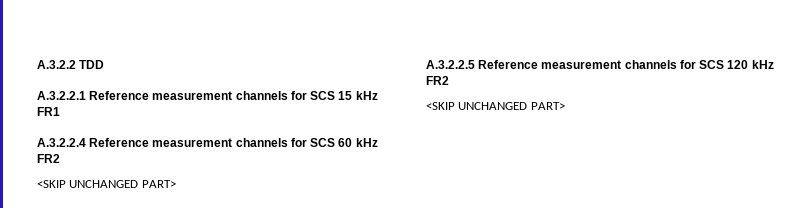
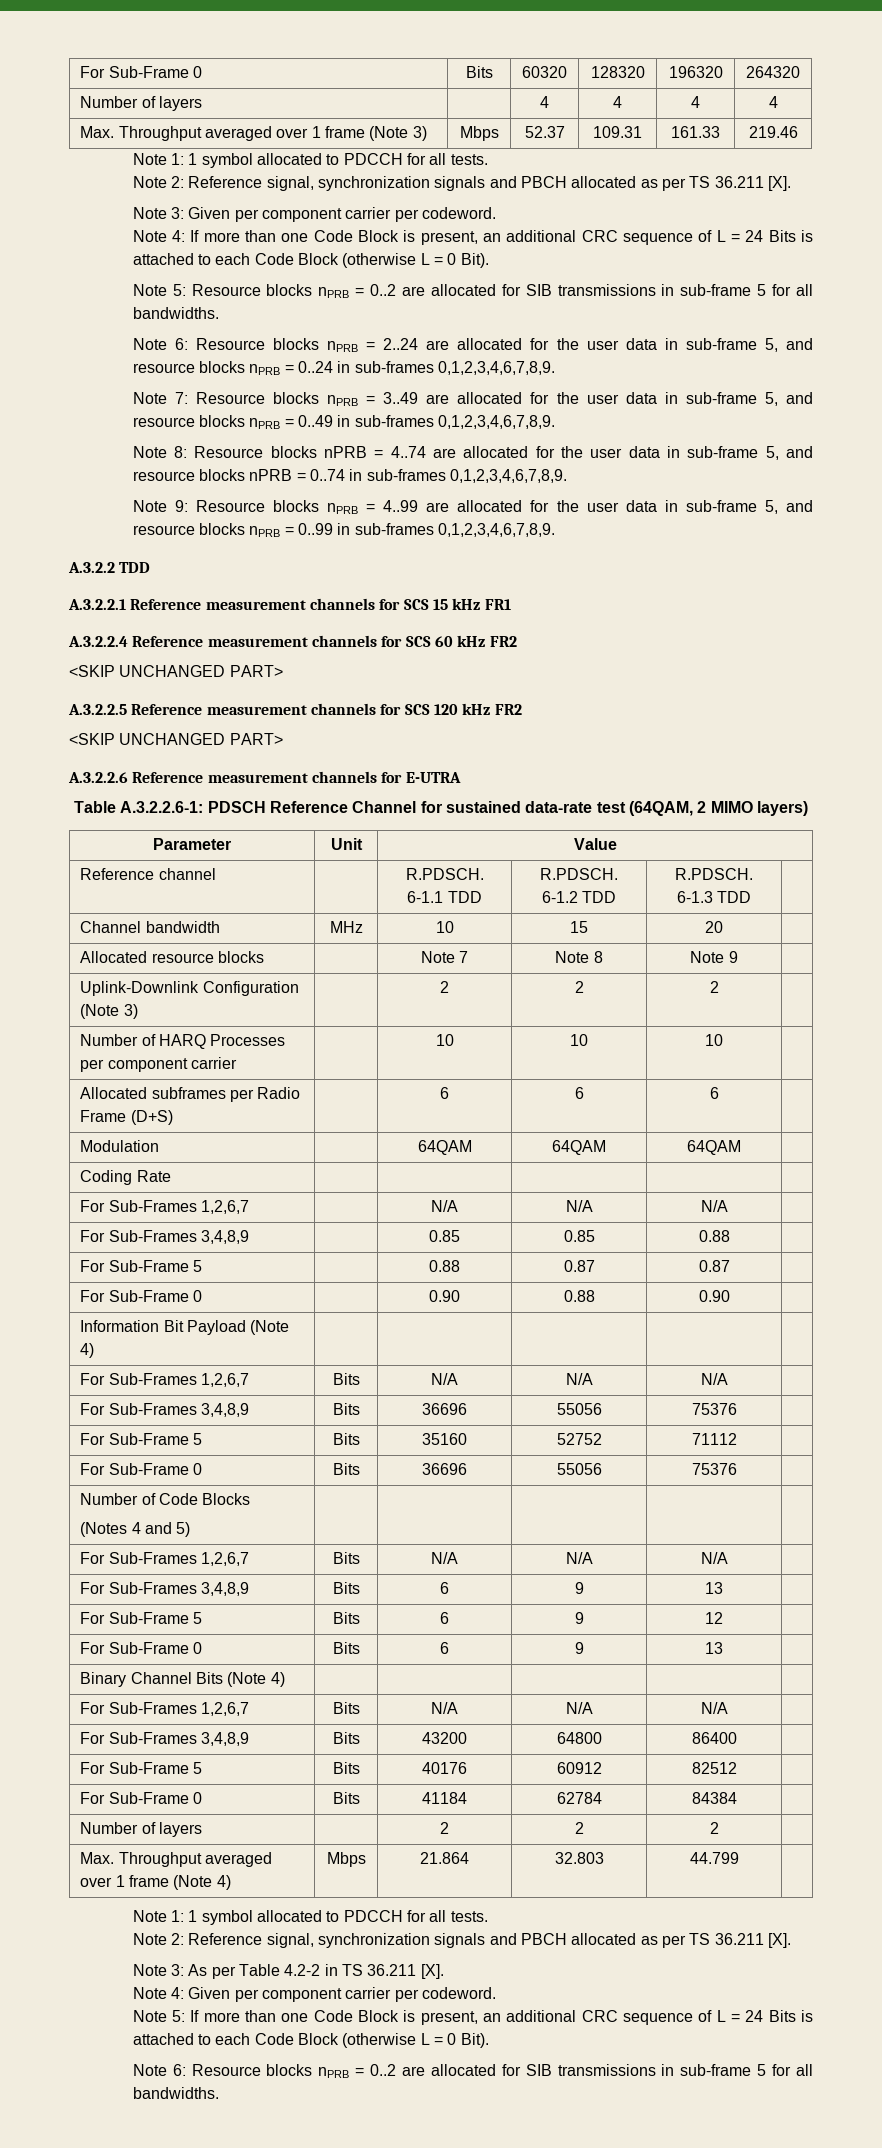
+ For Sub-Frame 0 | Bits | 60320 | 128320 | 196320 | 264320
+ Number of layers | | 4 | 4 | 4 | 4
+ Max. Throughput averaged over 1 frame (Note 3) | Mbps | 52.37 | 109.31 | 161.33 | 219.46
+ Note 1: 1 symbol allocated to PDCCH for all tests.
+ Note 2: Reference signal, synchronization signals and PBCH allocated as per TS 36.211 [X].
+ Note 3: Given per component carrier per codeword.
+ Note 4: If more than one Code Block is present, an additional CRC sequence of L = 24 Bits is attached to each Code Block (otherwise L = 0 Bit).
+ Note 5: Resource blocks nPRB = 0..2 are allocated for SIB transmissions in sub-frame 5 for all bandwidths.
+ Note 6: Resource blocks nPRB = 2..24 are allocated for the user data in sub-frame 5, and resource blocks nPRB = 0..24 in sub-frames 0,1,2,3,4,6,7,8,9.
+ Note 7: Resource blocks nPRB = 3..49 are allocated for the user data in sub-frame 5, and resource blocks nPRB = 0..49 in sub-frames 0,1,2,3,4,6,7,8,9.
+ Note 8: Resource blocks nPRB = 4..74 are allocated for the user data in sub-frame 5, and resource blocks nPRB = 0..74 in sub-frames 0,1,2,3,4,6,7,8,9.
+ Note 9: Resource blocks nPRB = 4..99 are allocated for the user data in sub-frame 5, and resource blocks nPRB = 0..99 in sub-frames 0,1,2,3,4,6,7,8,9.
+ A.3.2.2.6 Reference measurement channels for E-UTRA
+ Table A.3.2.2.6-1: PDSCH Reference Channel for sustained data-rate test (64QAM, 2 MIMO layers)
+ Parameter | Unit | Value
+ Reference channel | | R.PDSCH. 6-1.1 TDD | R.PDSCH. 6-1.2 TDD | R.PDSCH. 6-1.3 TDD |
+ Channel bandwidth | MHz | 10 | 15 | 20 |
+ Allocated resource blocks | | Note 7 | Note 8 | Note 9 |
+ Uplink-Downlink Configuration (Note 3) | | 2 | 2 | 2 |
+ Number of HARQ Processes per component carrier | | 10 | 10 | 10 |
+ Allocated subframes per Radio Frame (D+S) | | 6 | 6 | 6 |
+ Modulation | | 64QAM | 64QAM | 64QAM |
+ Coding Rate | | | | |
+ For Sub-Frames 1,2,6,7 | | N/A | N/A | N/A |
+ For Sub-Frames 3,4,8,9 | | 0.85 | 0.85 | 0.88 |
+ For Sub-Frame 5 | | 0.88 | 0.87 | 0.87 |
+ For Sub-Frame 0 | | 0.90 | 0.88 | 0.90 |
+ Information Bit Payload (Note 4) | | | | |
+ For Sub-Frames 1,2,6,7 | Bits | N/A | N/A | N/A |
+ For Sub-Frames 3,4,8,9 | Bits | 36696 | 55056 | 75376 |
+ For Sub-Frame 5 | Bits | 35160 | 52752 | 71112 |
+ For Sub-Frame 0 | Bits | 36696 | 55056 | 75376 |
+ Number of Code Blocks
+ (Notes 4 and 5) | | | | |
+ For Sub-Frames 1,2,6,7 | Bits | N/A | N/A | N/A |
+ For Sub-Frames 3,4,8,9 | Bits | 6 | 9 | 13 |
+ For Sub-Frame 5 | Bits | 6 | 9 | 12 |
+ For Sub-Frame 0 | Bits | 6 | 9 | 13 |
+ Binary Channel Bits (Note 4) | | | | |
+ For Sub-Frames 1,2,6,7 | Bits | N/A | N/A | N/A |
+ For Sub-Frames 3,4,8,9 | Bits | 43200 | 64800 | 86400 |
+ For Sub-Frame 5 | Bits | 40176 | 60912 | 82512 |
+ For Sub-Frame 0 | Bits | 41184 | 62784 | 84384 |
+ Number of layers | | 2 | 2 | 2 |
+ Max. Throughput averaged over 1 frame (Note 4) | Mbps | 21.864 | 32.803 | 44.799 |
+ Note 1: 1 symbol allocated to PDCCH for all tests.
+ Note 2: Reference signal, synchronization signals and PBCH allocated as per TS 36.211 [X].
+ Note 3: As per Table 4.2-2 in TS 36.211 [X].
+ Note 4: Given per component carrier per codeword.
+ Note 5: If more than one Code Block is present, an additional CRC sequence of L = 24 Bits is attached to each Code Block (otherwise L = 0 Bit).
+ Note 6: Resource blocks nPRB = 0..2 are allocated for SIB transmissions in sub-frame 5 for all bandwidths.

